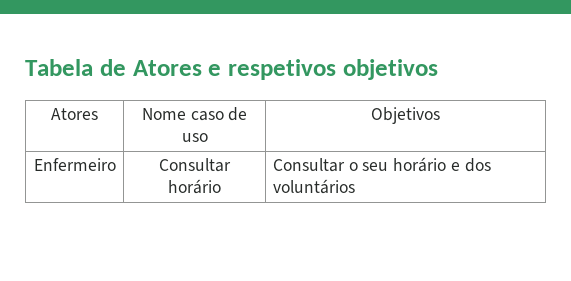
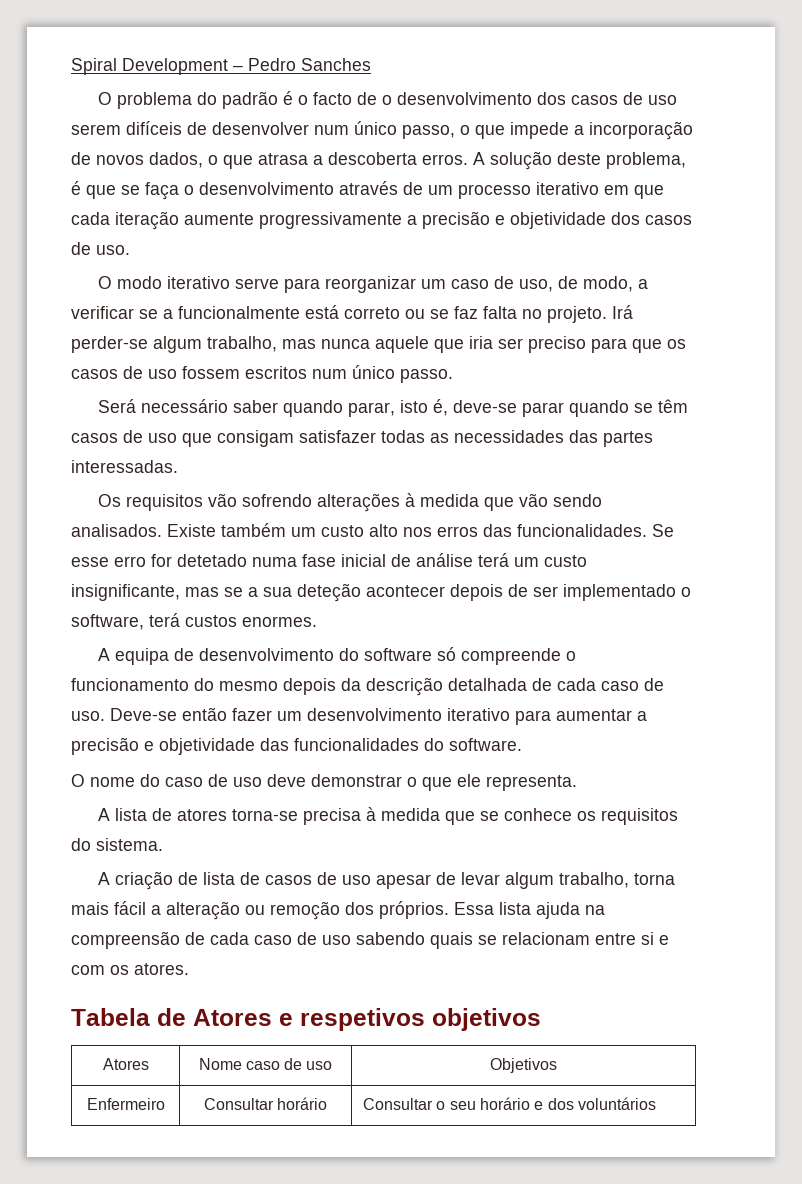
+ Spiral Development – Pedro Sanches
+ O problema do padrão é o facto de o desenvolvimento dos casos de uso serem difíceis de desenvolver num único passo, o que impede a incorporação de novos dados, o que atrasa a descoberta erros. A solução deste problema, é que se faça o desenvolvimento através de um processo iterativo em que cada iteração aumente progressivamente a precisão e objetividade dos casos de uso.
+ O modo iterativo serve para reorganizar um caso de uso, de modo, a verificar se a funcionalmente está correto ou se faz falta no projeto. Irá perder-se algum trabalho, mas nunca aquele que iria ser preciso para que os casos de uso fossem escritos num único passo.
+ Será necessário saber quando parar, isto é, deve-se parar quando se têm casos de uso que consigam satisfazer todas as necessidades das partes interessadas.
+ Os requisitos vão sofrendo alterações à medida que vão sendo analisados. Existe também um custo alto nos erros das funcionalidades. Se esse erro for detetado numa fase inicial de análise terá um custo insignificante, mas se a sua deteção acontecer depois de ser implementado o software, terá custos enormes.
+ A equipa de desenvolvimento do software só compreende o funcionamento do mesmo depois da descrição detalhada de cada caso de uso. Deve-se então fazer um desenvolvimento iterativo para aumentar a precisão e objetividade das funcionalidades do software.
+ O nome do caso de uso deve demonstrar o que ele representa.
+ A lista de atores torna-se precisa à medida que se conhece os requisitos do sistema.
+ A criação de lista de casos de uso apesar de levar algum trabalho, torna mais fácil a alteração ou remoção dos próprios. Essa lista ajuda na compreensão de cada caso de uso sabendo quais se relacionam entre si e com os atores.

